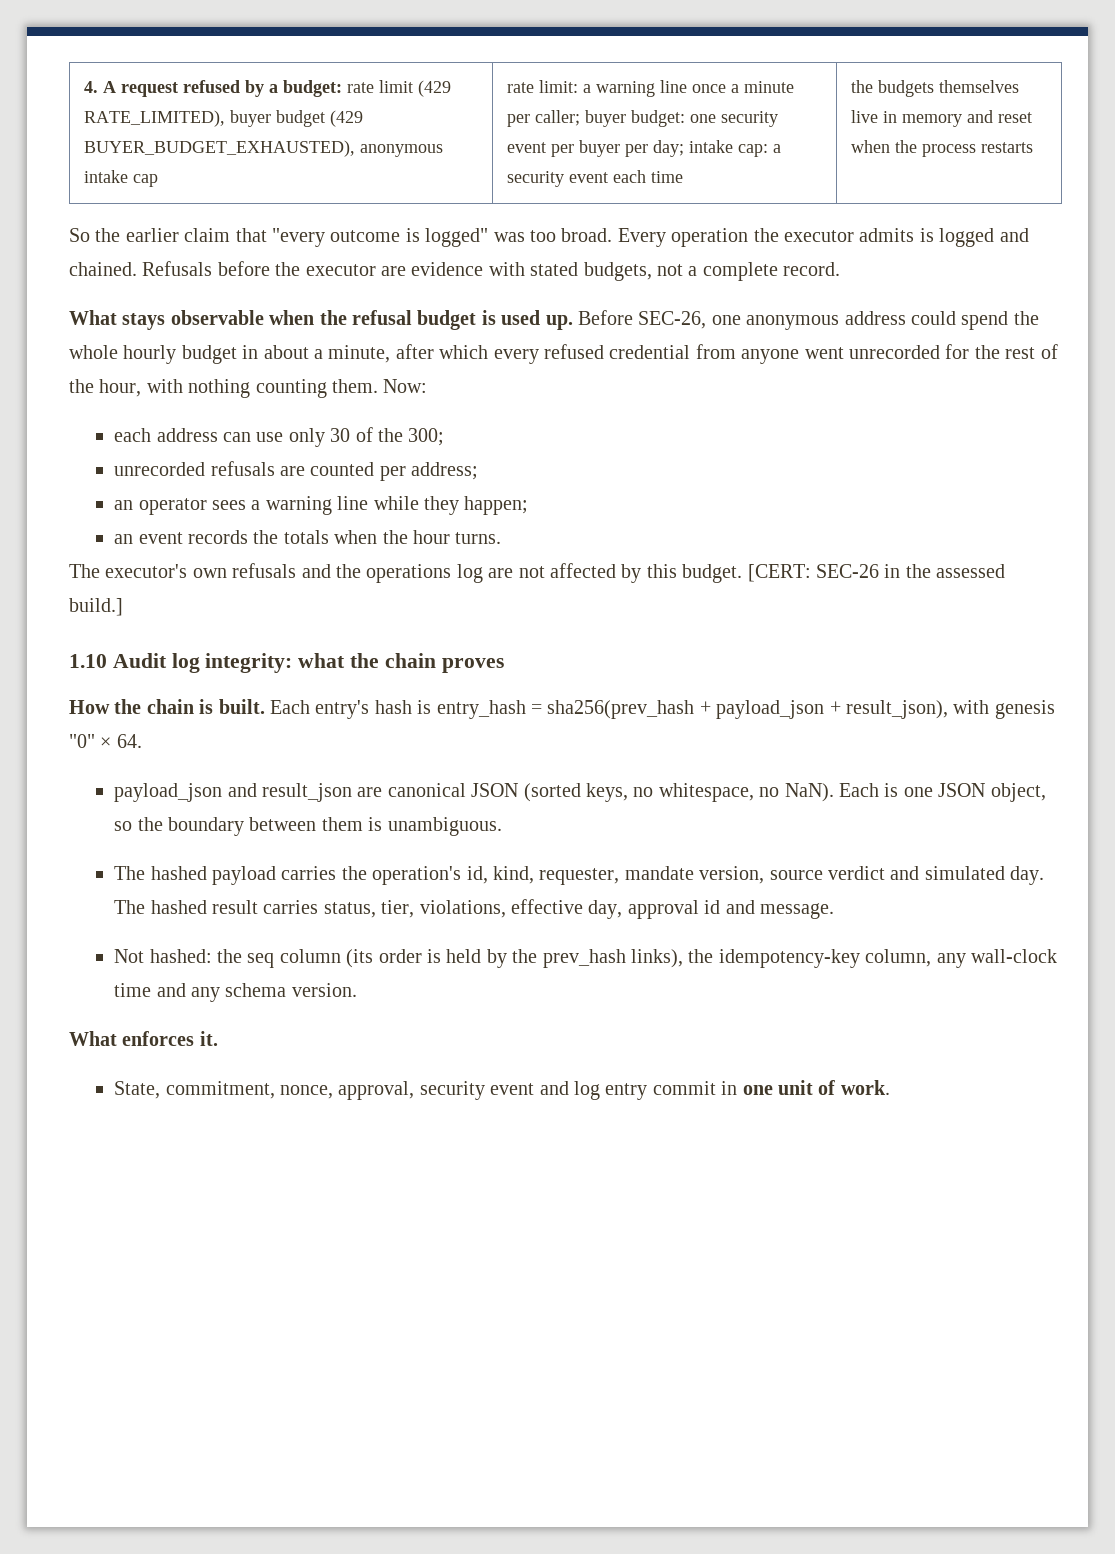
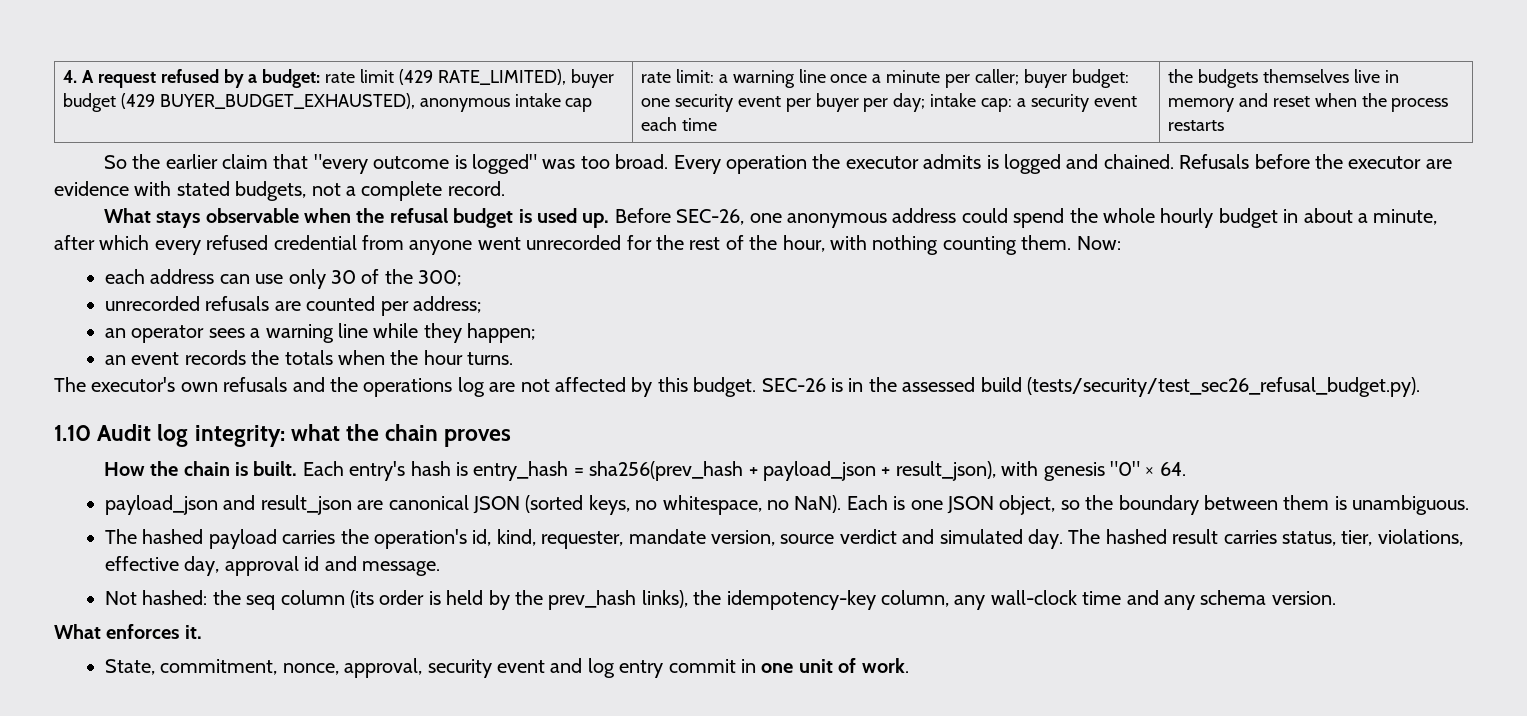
- [CERT: SEC-26 in the assessed build.]
+ SEC-26 is in the assessed build (tests/security/test_sec26_refusal_budget.py).

